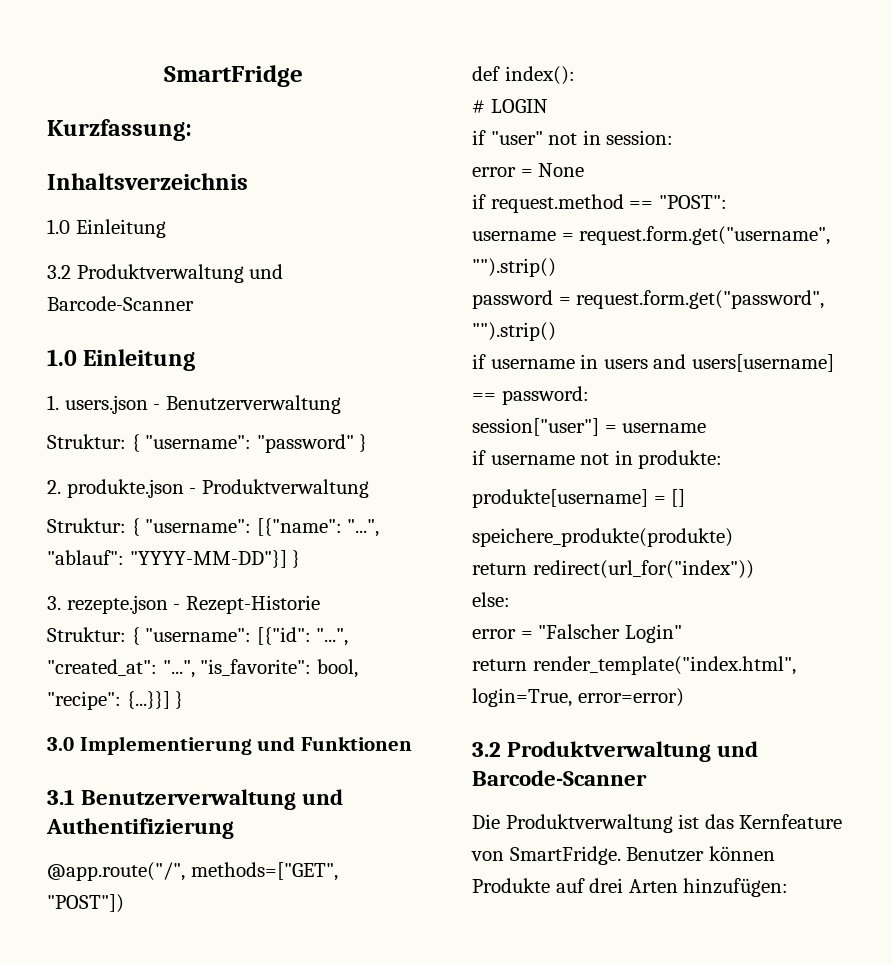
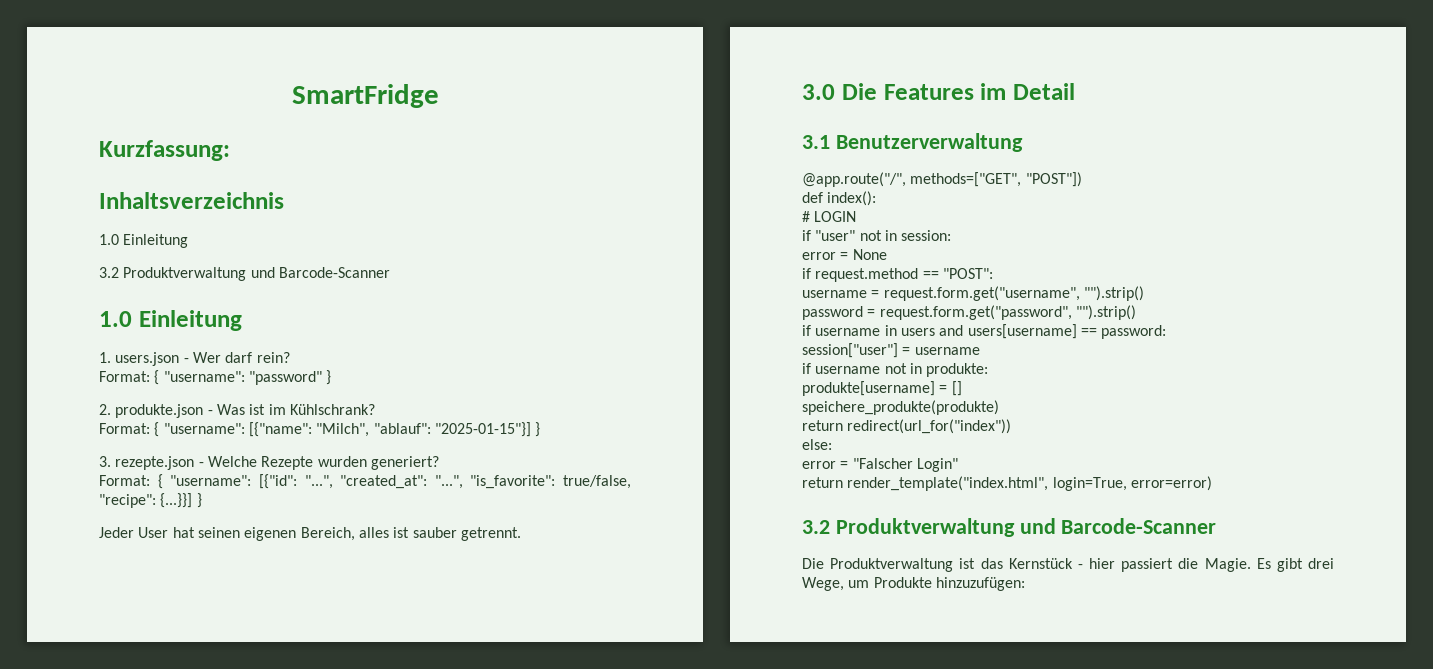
- 1. users.json - Benutzerverwaltung
- Struktur: { "username": "password" }
+ 1. users.json - Wer darf rein?
+ Format: { "username": "password" }
- 2. produkte.json - Produktverwaltung
- Struktur: { "username": [{"name": "...", "ablauf": "YYYY-MM-DD"}] }
+ 2. produkte.json - Was ist im Kühlschrank?
+ Format: { "username": [{"name": "Milch", "ablauf": "2025-01-15"}] }
- 3. rezepte.json - Rezept-Historie
- Struktur: { "username": [{"id": "...", "created_at": "...", "is_favorite": bool, "recipe": {...}}] }
+ 3. rezepte.json - Welche Rezepte wurden generiert?
+ Format: { "username": [{"id": "...", "created_at": "...", "is_favorite": true/false, "recipe": {...}}] }
- 3.0 Implementierung und Funktionen
+ Jeder User hat seinen eigenen Bereich, alles ist sauber getrennt.
+ 3.0 Die Features im Detail
- 3.1 Benutzerverwaltung und Authentifizierung
+ 3.1 Benutzerverwaltung
- Die Produktverwaltung ist das Kernfeature von SmartFridge. Benutzer können Produkte auf drei Arten hinzufügen:
+ Die Produktverwaltung ist das Kernstück - hier passiert die Magie. Es gibt drei Wege, um Produkte hinzuzufügen:

